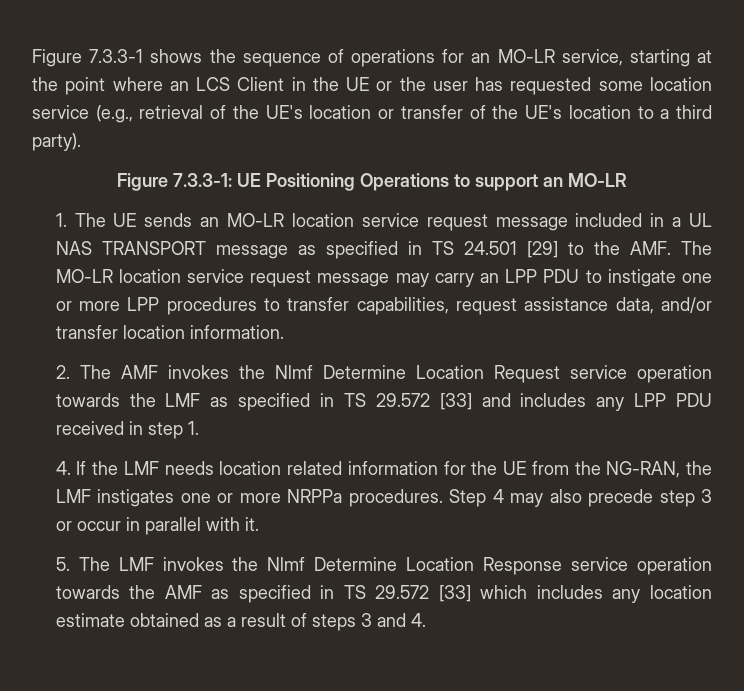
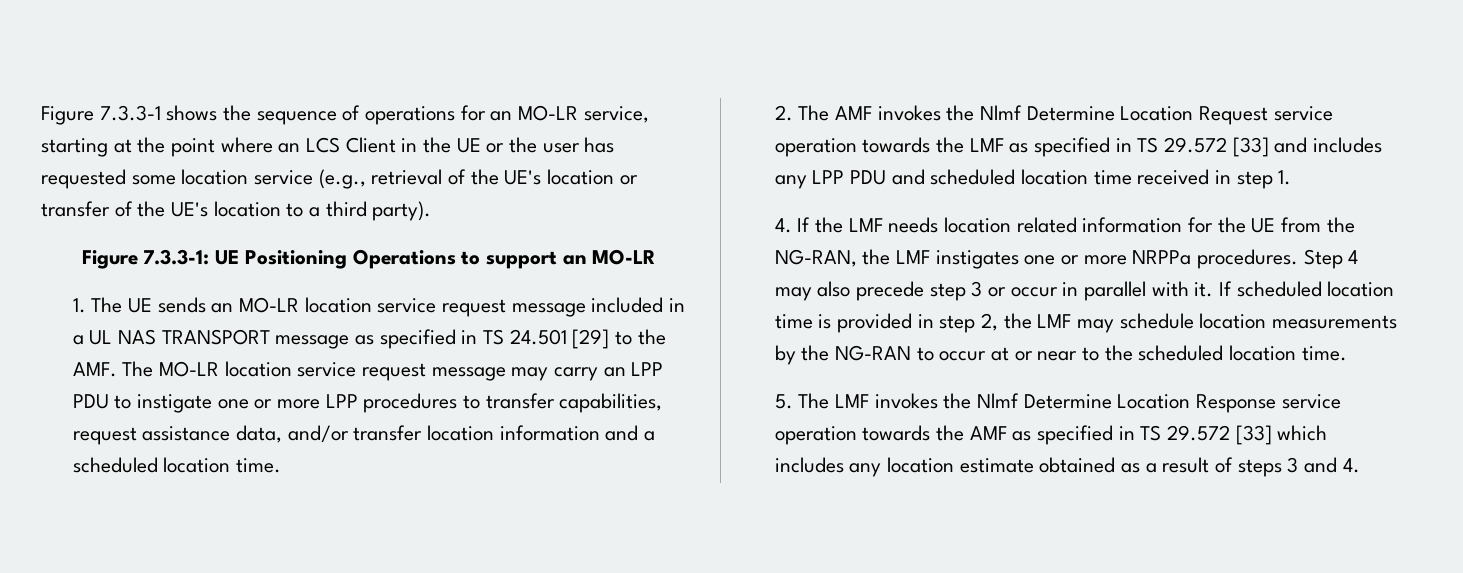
- 1. The UE sends an MO-LR location service request message included in a UL NAS TRANSPORT message as specified in TS 24.501 [29] to the AMF. The MO-LR location service request message may carry an LPP PDU to instigate one or more LPP procedures to transfer capabilities, request assistance data, and/or transfer location information.
+ 1. The UE sends an MO-LR location service request message included in a UL NAS TRANSPORT message as specified in TS 24.501 [29] to the AMF. The MO-LR location service request message may carry an LPP PDU to instigate one or more LPP procedures to transfer capabilities, request assistance data, and/or transfer location information and a scheduled location time.
- 2. The AMF invokes the Nlmf Determine Location Request service operation towards the LMF as specified in TS 29.572 [33] and includes any LPP PDU received in step 1.
+ 2. The AMF invokes the Nlmf Determine Location Request service operation towards the LMF as specified in TS 29.572 [33] and includes any LPP PDU and scheduled location time received in step 1.
+ If scheduled location time is provided in step 2, the LMF may schedule location measurements by the NG-RAN to occur at or near to the scheduled location time.

